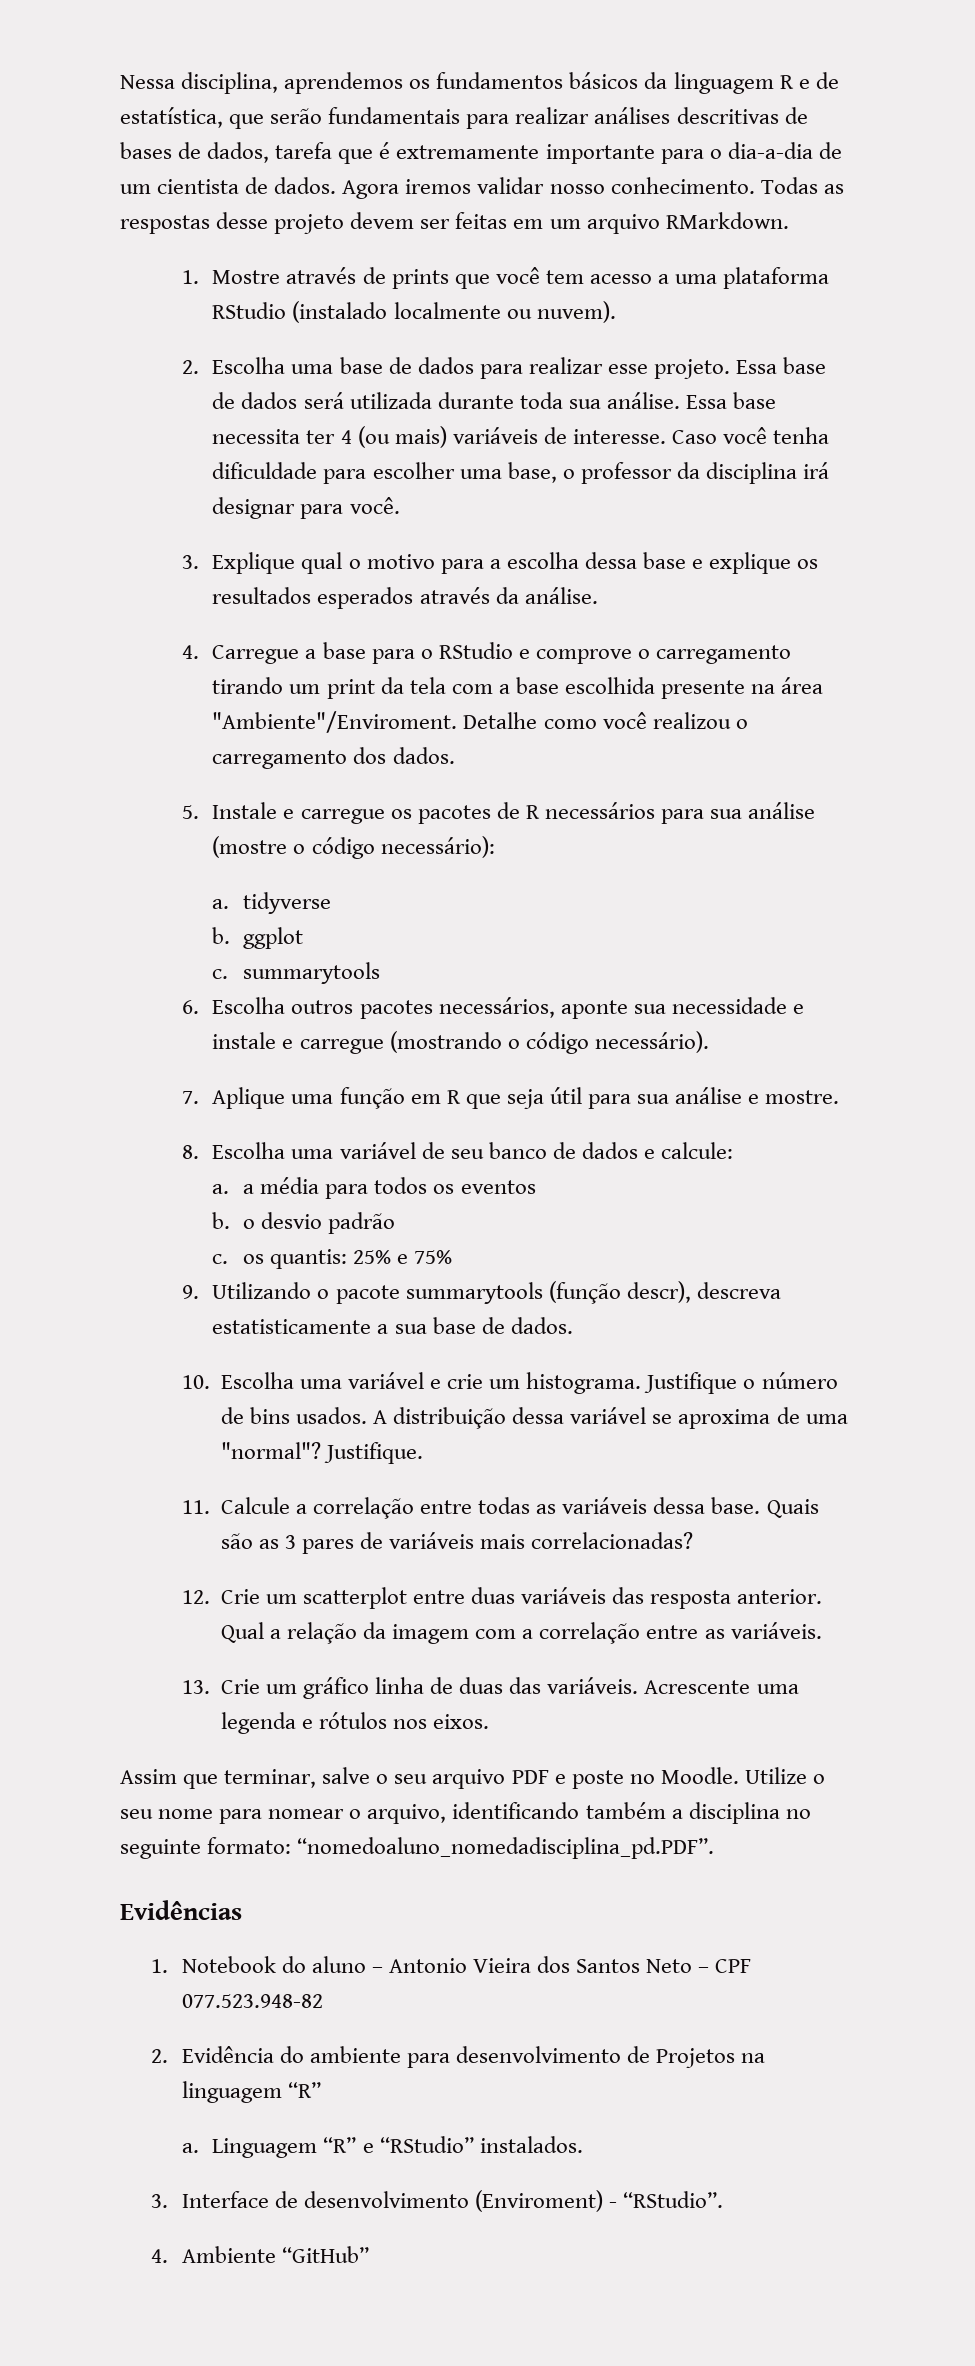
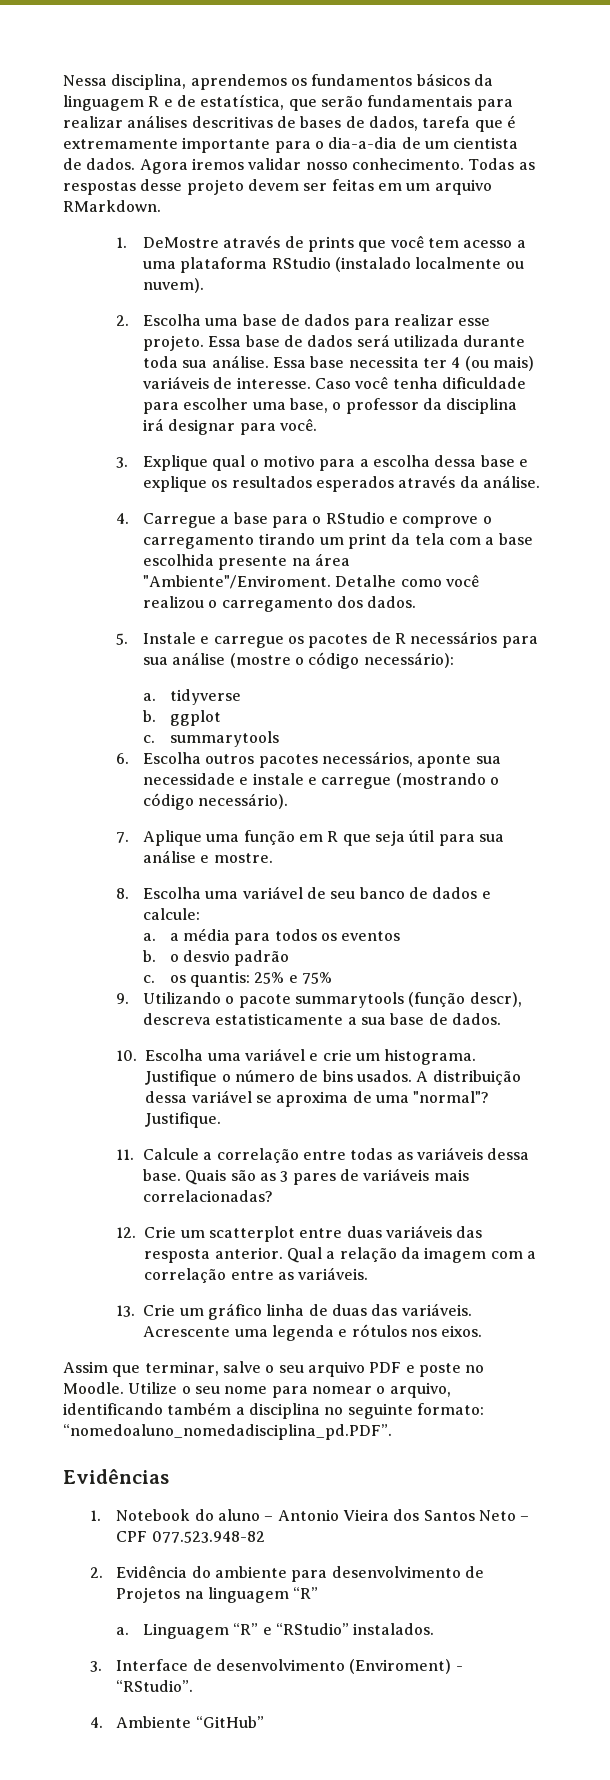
- 1. Mostre através de prints que você tem acesso a uma plataforma RStudio (instalado localmente ou nuvem).
+ 1. DeMostre através de prints que você tem acesso a uma plataforma RStudio (instalado localmente ou nuvem).

